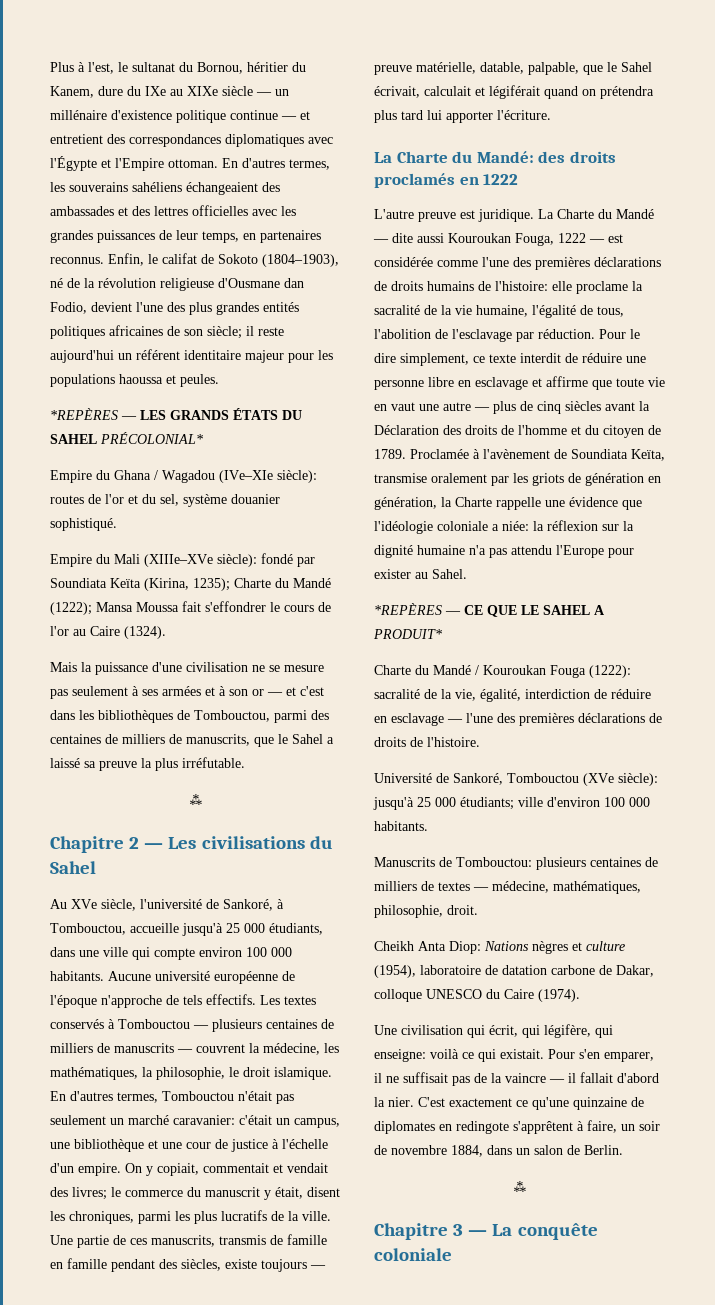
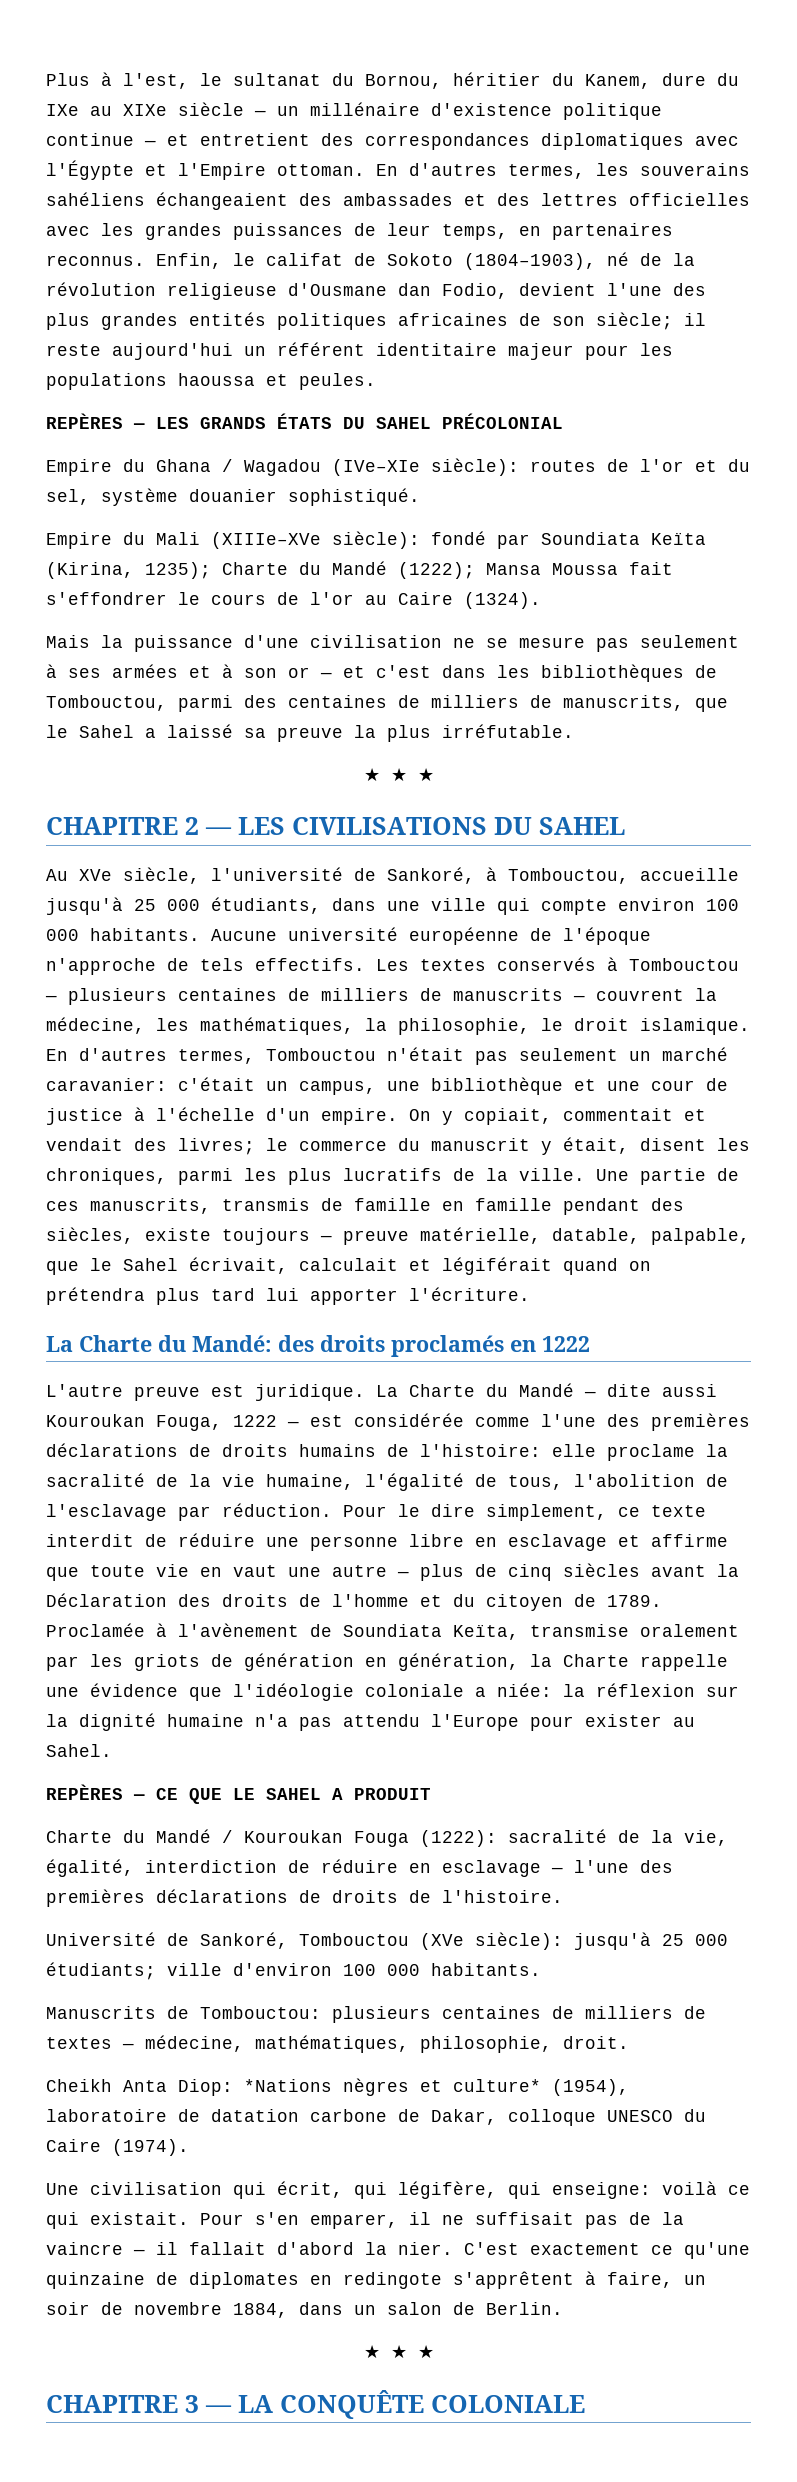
- *REPÈRES — LES GRANDS ÉTATS DU SAHEL PRÉCOLONIAL*
+ REPÈRES — LES GRANDS ÉTATS DU SAHEL PRÉCOLONIAL
  Mais la puissance d'une civilisation ne se mesure pas seulement à ses armées et à son or — et c'est dans les bibliothèques de Tombouctou, parmi des centaines de milliers de manuscrits, que le Sahel a laissé sa preuve la plus irréfutable.
- ⁂
- Chapitre 2 — Les civilisations du Sahel
+ ★ ★ ★
+ CHAPITRE 2 — LES CIVILISATIONS DU SAHEL
- *REPÈRES — CE QUE LE SAHEL A PRODUIT*
+ REPÈRES — CE QUE LE SAHEL A PRODUIT
- Cheikh Anta Diop: Nations nègres et culture (1954), laboratoire de datation carbone de Dakar, colloque UNESCO du Caire (1974).
+ Cheikh Anta Diop: *Nations nègres et culture* (1954), laboratoire de datation carbone de Dakar, colloque UNESCO du Caire (1974).
  C'est exactement ce qu'une quinzaine de diplomates en redingote s'apprêtent à faire, un soir de novembre 1884, dans un salon de Berlin.
- ⁂
- Chapitre 3 — La conquête coloniale
+ ★ ★ ★
+ CHAPITRE 3 — LA CONQUÊTE COLONIALE

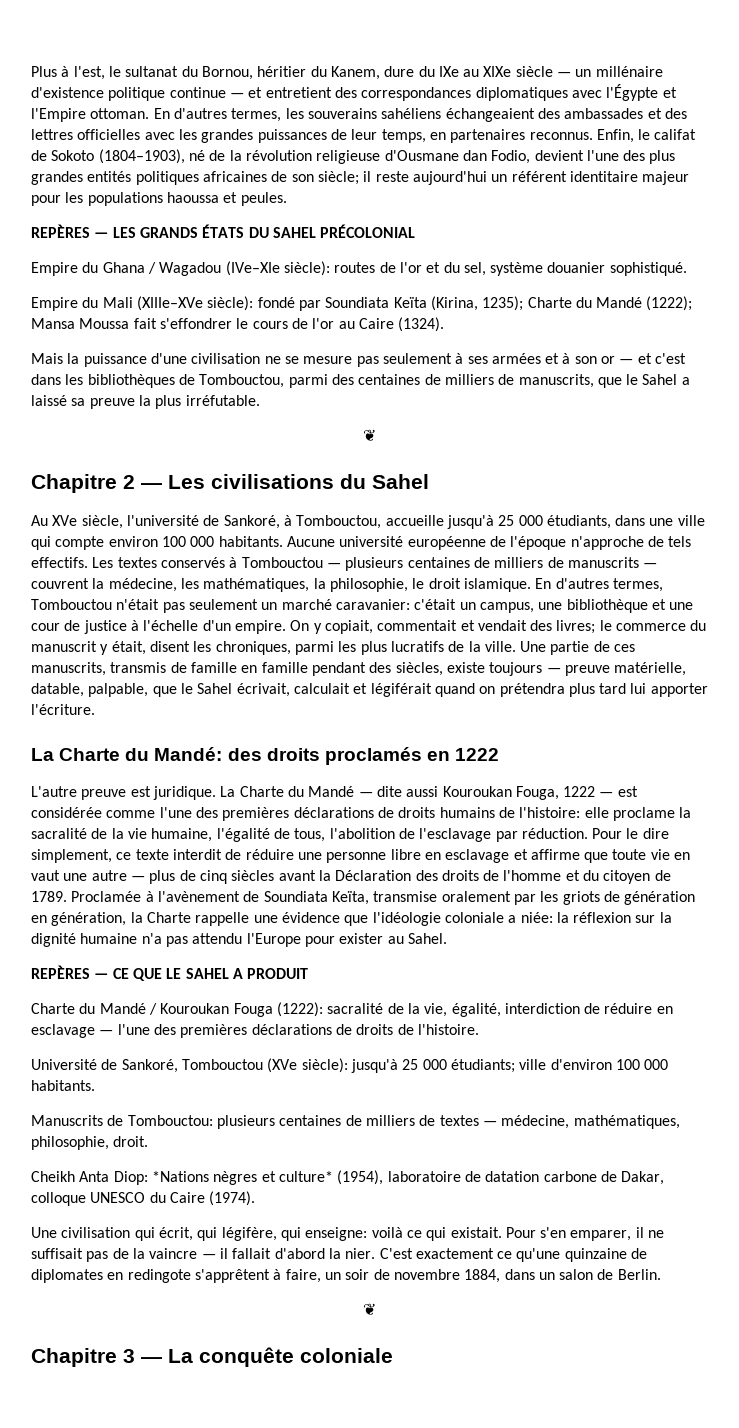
  Mais la puissance d'une civilisation ne se mesure pas seulement à ses armées et à son or — et c'est dans les bibliothèques de Tombouctou, parmi des centaines de milliers de manuscrits, que le Sahel a laissé sa preuve la plus irréfutable.
- ★ ★ ★
- CHAPITRE 2 — LES CIVILISATIONS DU SAHEL
+ ❦
+ Chapitre 2 — Les civilisations du Sahel
  C'est exactement ce qu'une quinzaine de diplomates en redingote s'apprêtent à faire, un soir de novembre 1884, dans un salon de Berlin.
- ★ ★ ★
- CHAPITRE 3 — LA CONQUÊTE COLONIALE
+ ❦
+ Chapitre 3 — La conquête coloniale

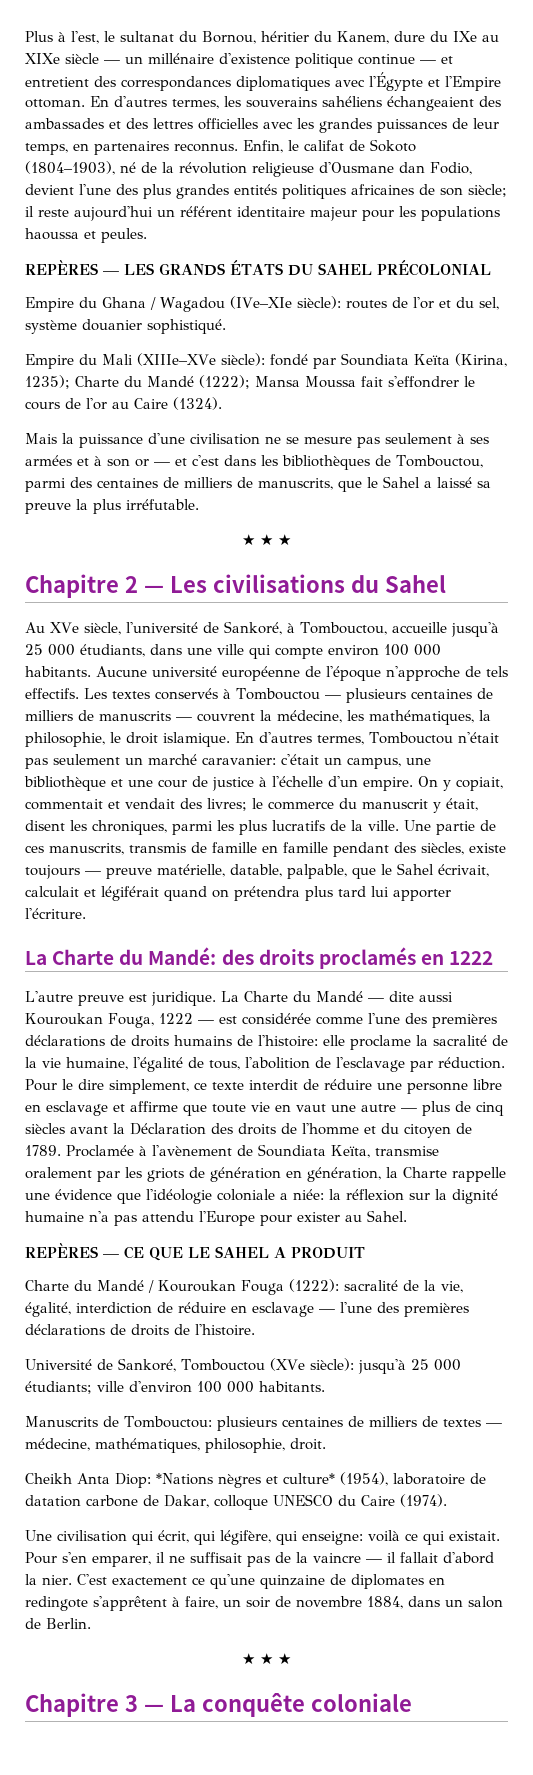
  Mais la puissance d'une civilisation ne se mesure pas seulement à ses armées et à son or — et c'est dans les bibliothèques de Tombouctou, parmi des centaines de milliers de manuscrits, que le Sahel a laissé sa preuve la plus irréfutable.
- ❦
+ ★ ★ ★
  C'est exactement ce qu'une quinzaine de diplomates en redingote s'apprêtent à faire, un soir de novembre 1884, dans un salon de Berlin.
- ❦
+ ★ ★ ★

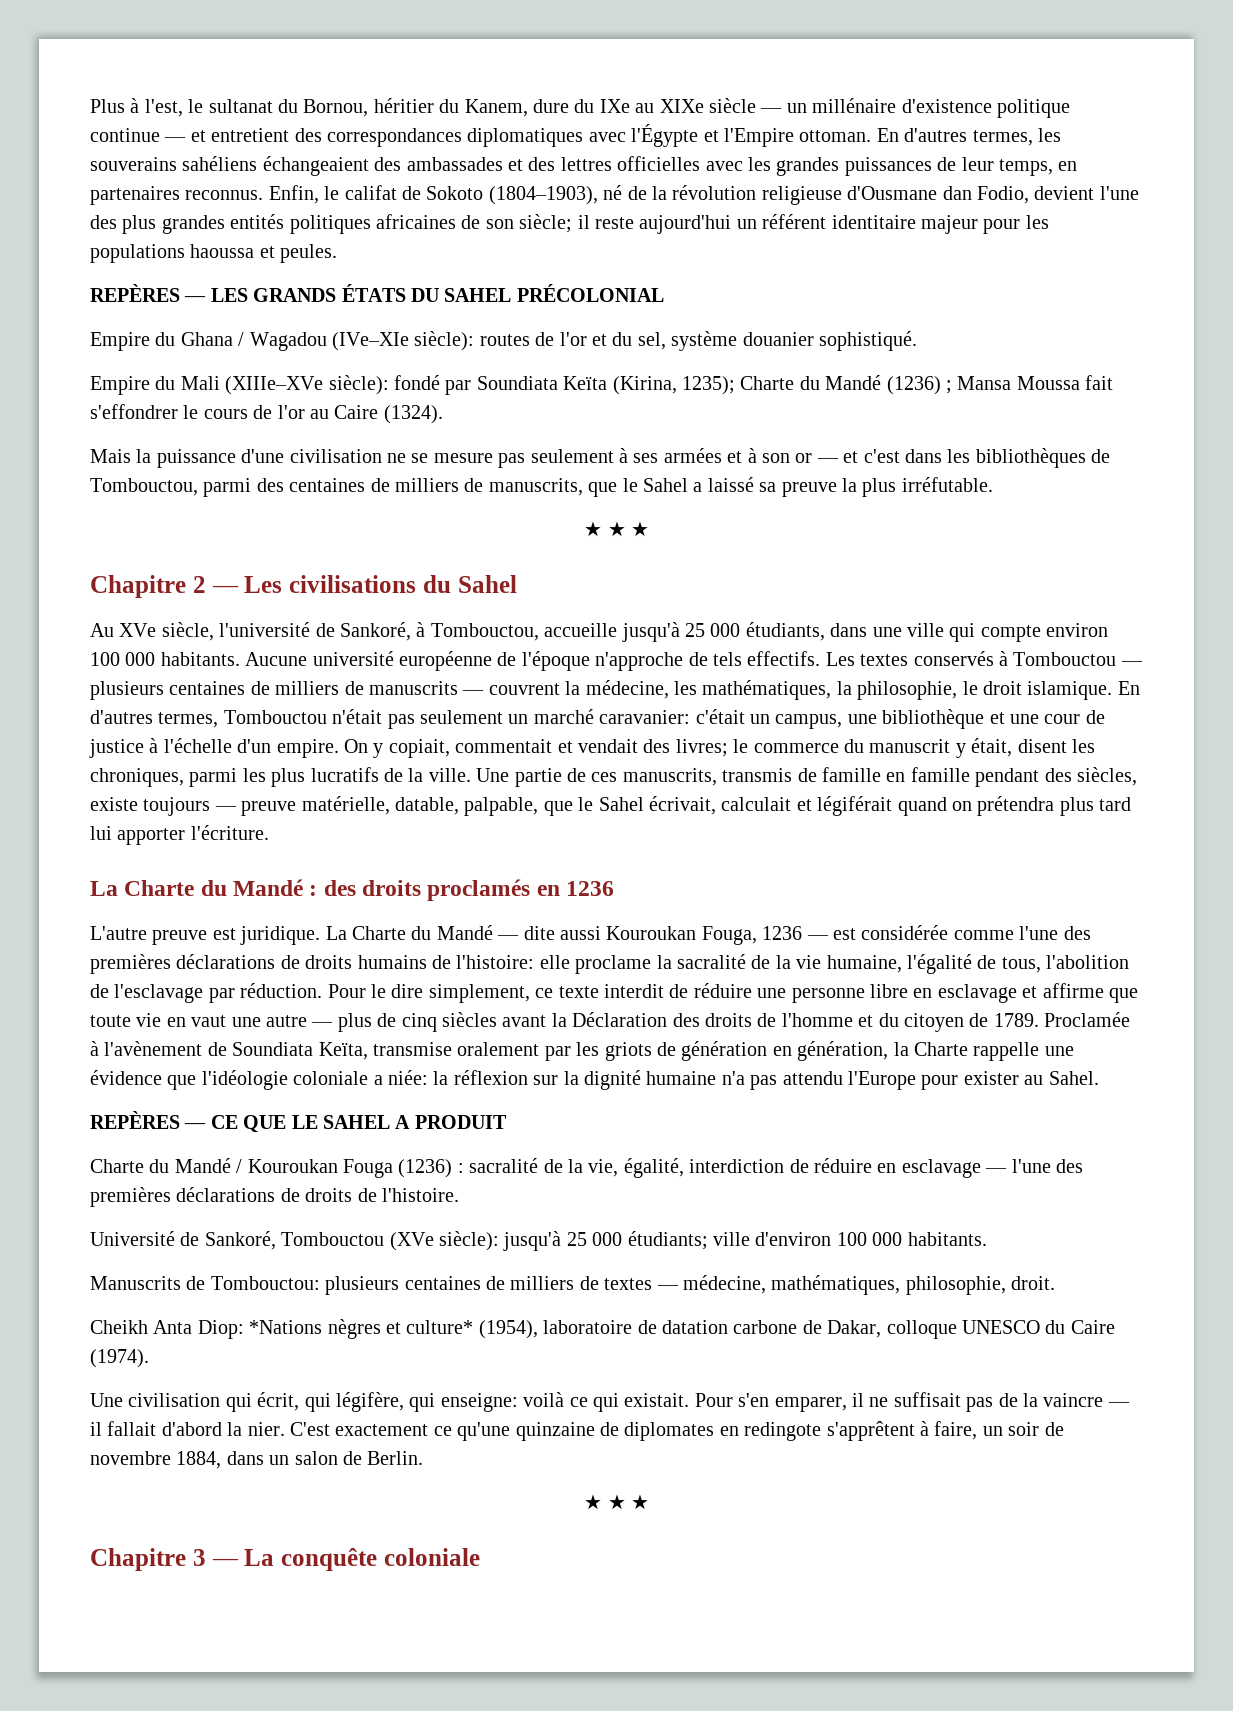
- Empire du Mali (XIIIe–XVe siècle): fondé par Soundiata Keïta (Kirina, 1235); Charte du Mandé (1222); Mansa Moussa fait s'effondrer le cours de l'or au Caire (1324).
+ Empire du Mali (XIIIe–XVe siècle): fondé par Soundiata Keïta (Kirina, 1235); Charte du Mandé (1236) ; Mansa Moussa fait s'effondrer le cours de l'or au Caire (1324).
- La Charte du Mandé: des droits proclamés en 1222
+ La Charte du Mandé : des droits proclamés en 1236
- La Charte du Mandé — dite aussi Kouroukan Fouga, 1222 — est considérée comme l'une des premières déclarations de droits humains de l'histoire: elle proclame la sacralité de la vie humaine, l'égalité de tous, l'abolition de l'esclavage par réduction.
+ La Charte du Mandé — dite aussi Kouroukan Fouga, 1236 — est considérée comme l'une des premières déclarations de droits humains de l'histoire: elle proclame la sacralité de la vie humaine, l'égalité de tous, l'abolition de l'esclavage par réduction.
- Charte du Mandé / Kouroukan Fouga (1222): sacralité de la vie, égalité, interdiction de réduire en esclavage — l'une des premières déclarations de droits de l'histoire.
+ Charte du Mandé / Kouroukan Fouga (1236) : sacralité de la vie, égalité, interdiction de réduire en esclavage — l'une des premières déclarations de droits de l'histoire.

